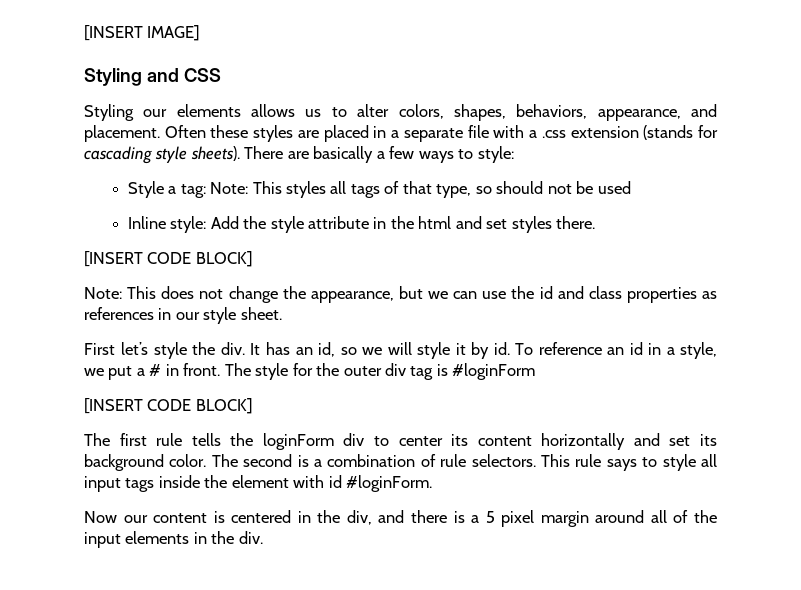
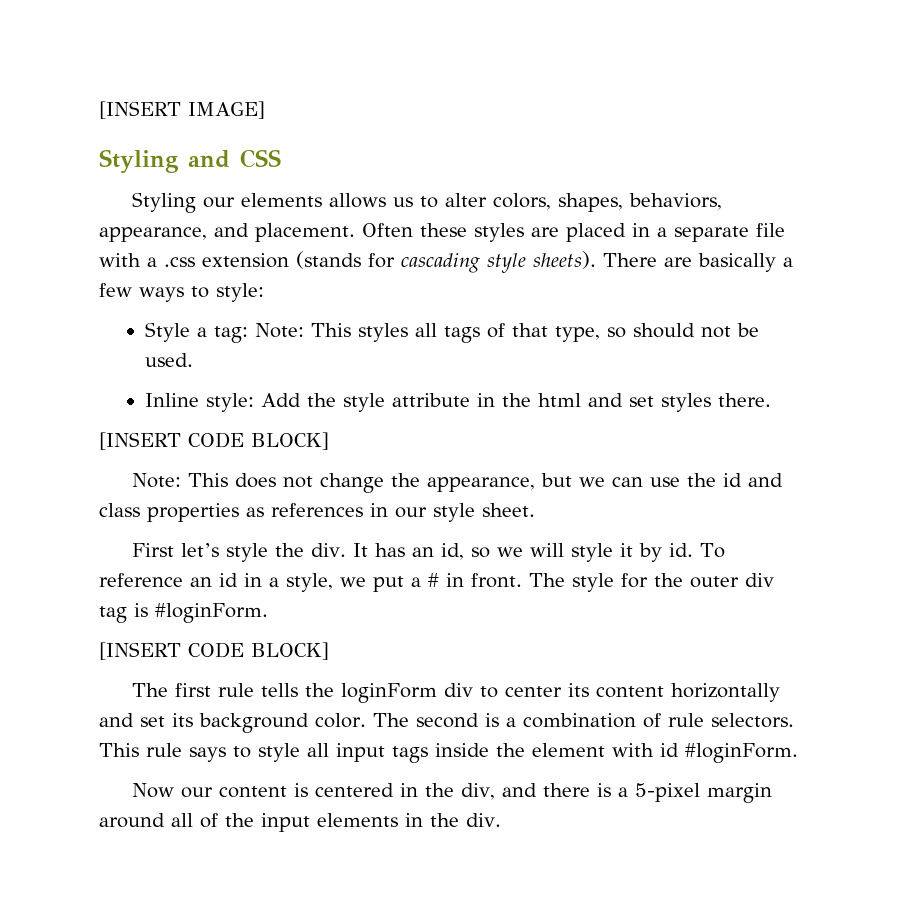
- Style a tag: Note: This styles all tags of that type, so should not be used
+ Style a tag: Note: This styles all tags of that type, so should not be used.
- The style for the outer div tag is #loginForm
+ The style for the outer div tag is #loginForm.
- Now our content is centered in the div, and there is a 5 pixel margin around all of the input elements in the div.
+ Now our content is centered in the div, and there is a 5-pixel margin around all of the input elements in the div.

